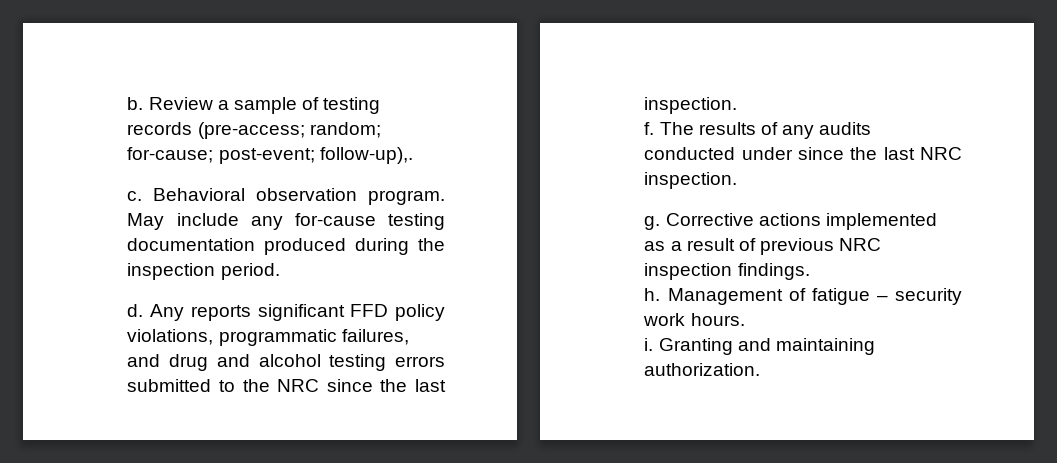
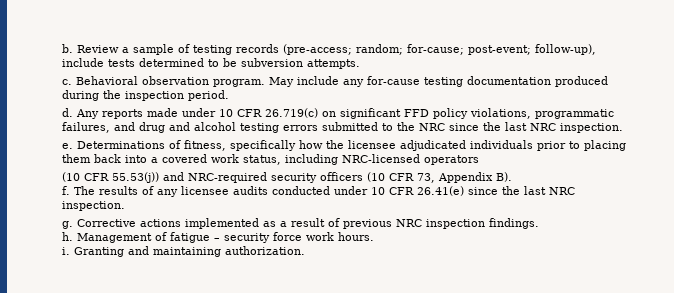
- Review a sample of testing records (pre-access; random; for-cause; post-event; follow-up),.
+ Review a sample of testing records (pre-access; random; for-cause; post-event; follow-up), include tests determined to be subversion attempts.
- Any reports significant FFD policy violations, programmatic failures, and drug and alcohol testing errors submitted to the NRC since the last inspection.
+ Any reports made under 10 CFR 26.719(c) on significant FFD policy violations, programmatic failures, and drug and alcohol testing errors submitted to the NRC since the last NRC inspection.
+ e. Determinations of fitness, specifically how the licensee adjudicated individuals prior to placing them back into a covered work status, including NRC-licensed operators
+ (10 CFR 55.53(j)) and NRC-required security officers (10 CFR 73, Appendix B).
- The results of any audits conducted under since the last NRC inspection.
+ The results of any licensee audits conducted under 10 CFR 26.41(e) since the last NRC inspection.
- Management of fatigue – security work hours.
+ Management of fatigue – security force work hours.

